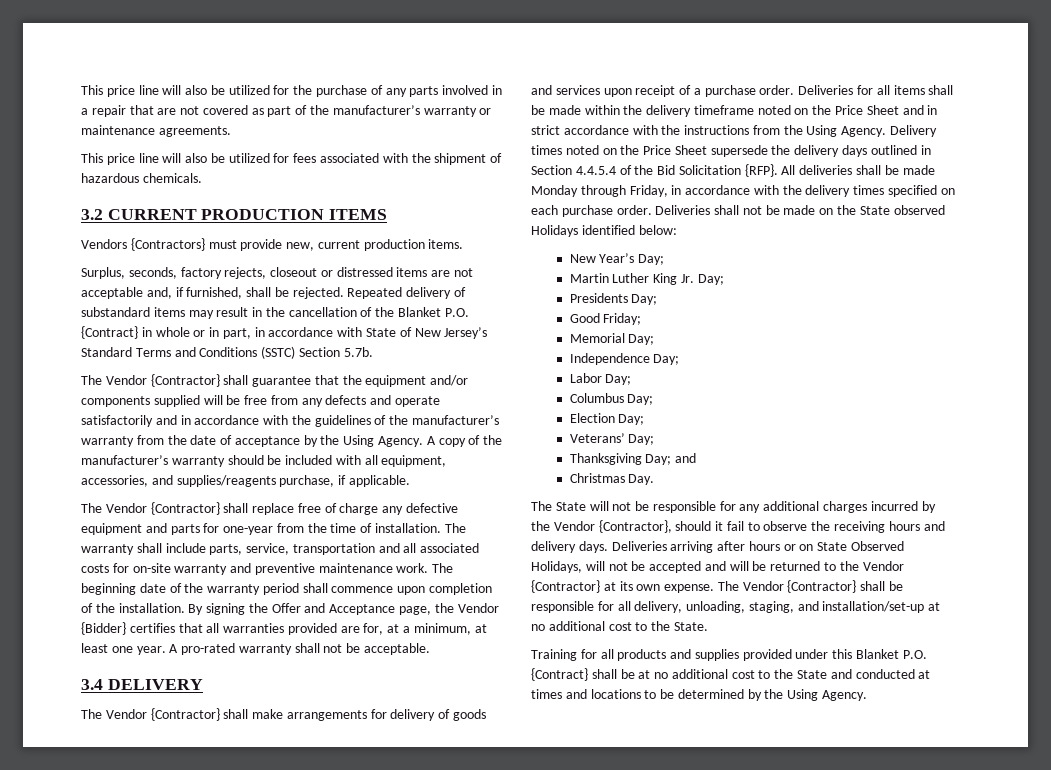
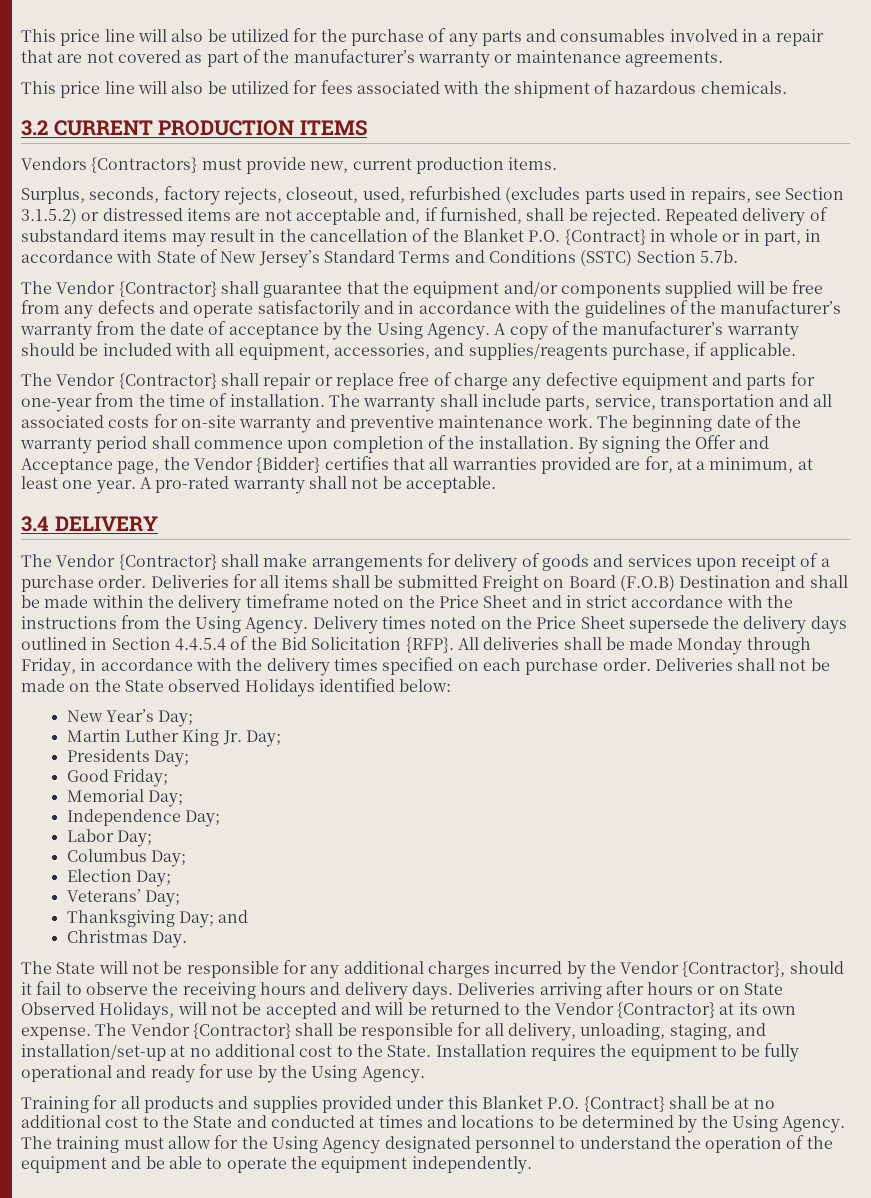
- This price line will also be utilized for the purchase of any parts involved in a repair that are not covered as part of the manufacturer’s warranty or maintenance agreements.
+ This price line will also be utilized for the purchase of any parts and consumables involved in a repair that are not covered as part of the manufacturer’s warranty or maintenance agreements.
- Surplus, seconds, factory rejects, closeout or distressed items are not acceptable and, if furnished, shall be rejected.
+ Surplus, seconds, factory rejects, closeout, used, refurbished (excludes parts used in repairs, see Section 3.1.5.2) or distressed items are not acceptable and, if furnished, shall be rejected.
- The Vendor {Contractor} shall replace free of charge any defective equipment and parts for one-year from the time of installation.
+ The Vendor {Contractor} shall repair or replace free of charge any defective equipment and parts for one-year from the time of installation.
- Deliveries for all items shall be made within the delivery timeframe noted on the Price Sheet and in strict accordance with the instructions from the Using Agency.
+ Deliveries for all items shall be submitted Freight on Board (F.O.B) Destination and shall be made within the delivery timeframe noted on the Price Sheet and in strict accordance with the instructions from the Using Agency.
+ Installation requires the equipment to be fully operational and ready for use by the Using Agency.
+ The training must allow for the Using Agency designated personnel to understand the operation of the equipment and be able to operate the equipment independently.

